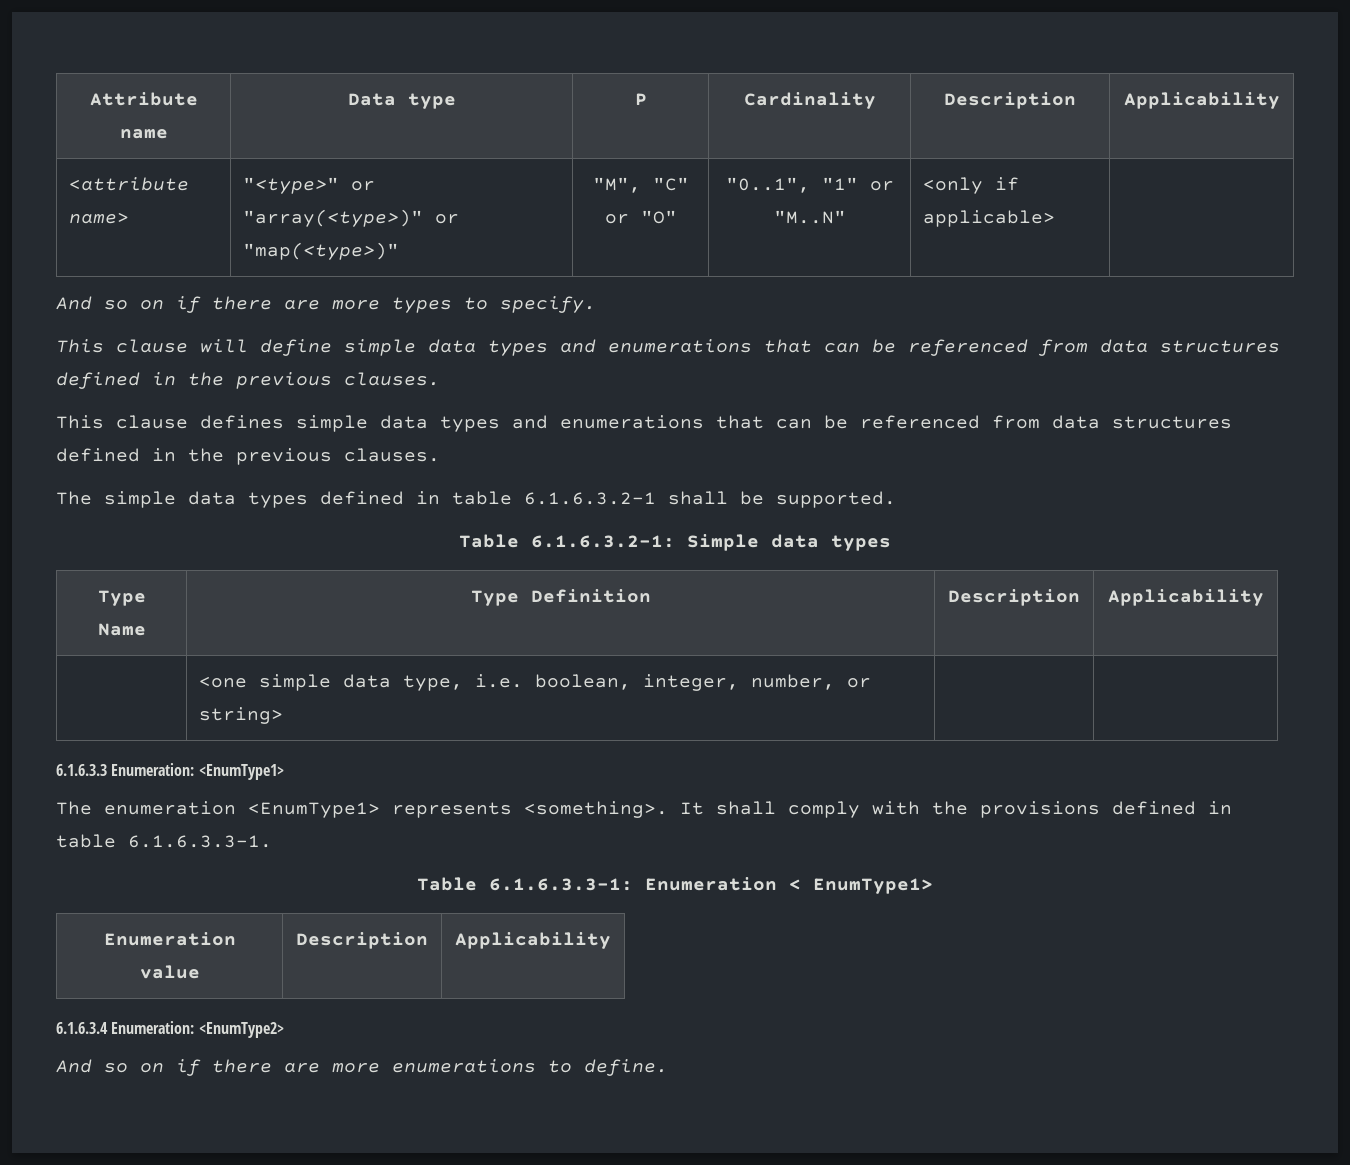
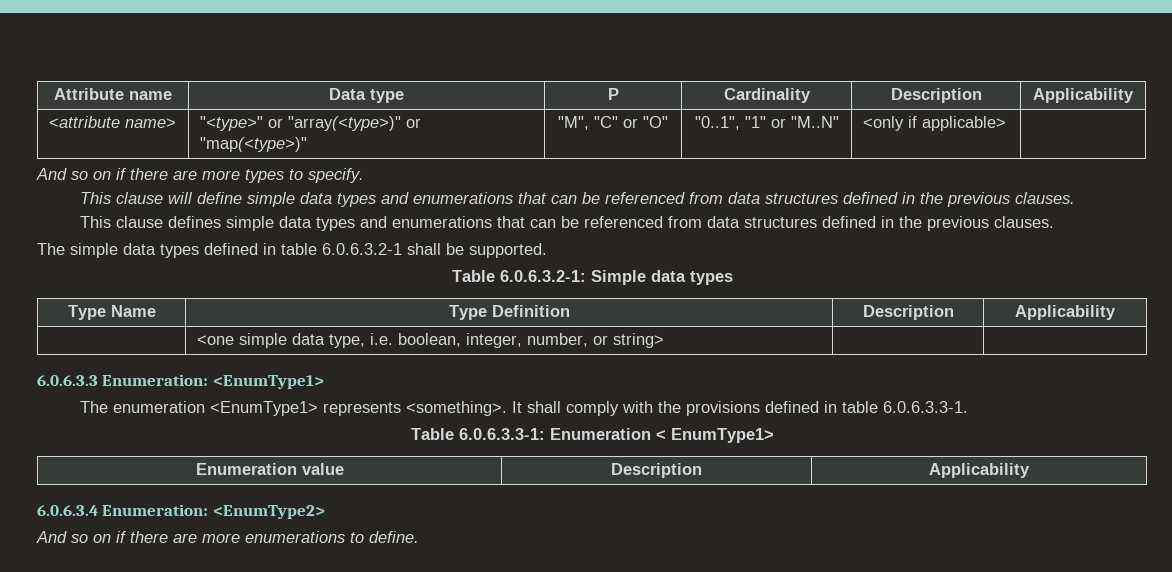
- The simple data types defined in table 6.1.6.3.2-1 shall be supported.
+ The simple data types defined in table 6.0.6.3.2-1 shall be supported.
- Table 6.1.6.3.2-1: Simple data types
+ Table 6.0.6.3.2-1: Simple data types
- 6.1.6.3.3 Enumeration: <EnumType1>
+ 6.0.6.3.3 Enumeration: <EnumType1>
- It shall comply with the provisions defined in table 6.1.6.3.3-1.
- Table 6.1.6.3.3-1: Enumeration < EnumType1>
+ It shall comply with the provisions defined in table 6.0.6.3.3-1.
+ Table 6.0.6.3.3-1: Enumeration < EnumType1>
- 6.1.6.3.4 Enumeration: <EnumType2>
+ 6.0.6.3.4 Enumeration: <EnumType2>

